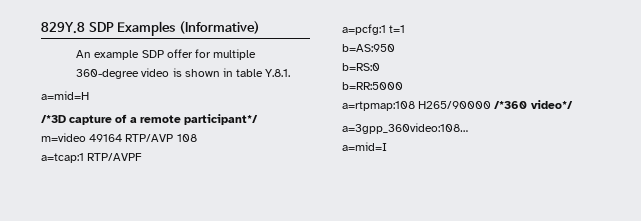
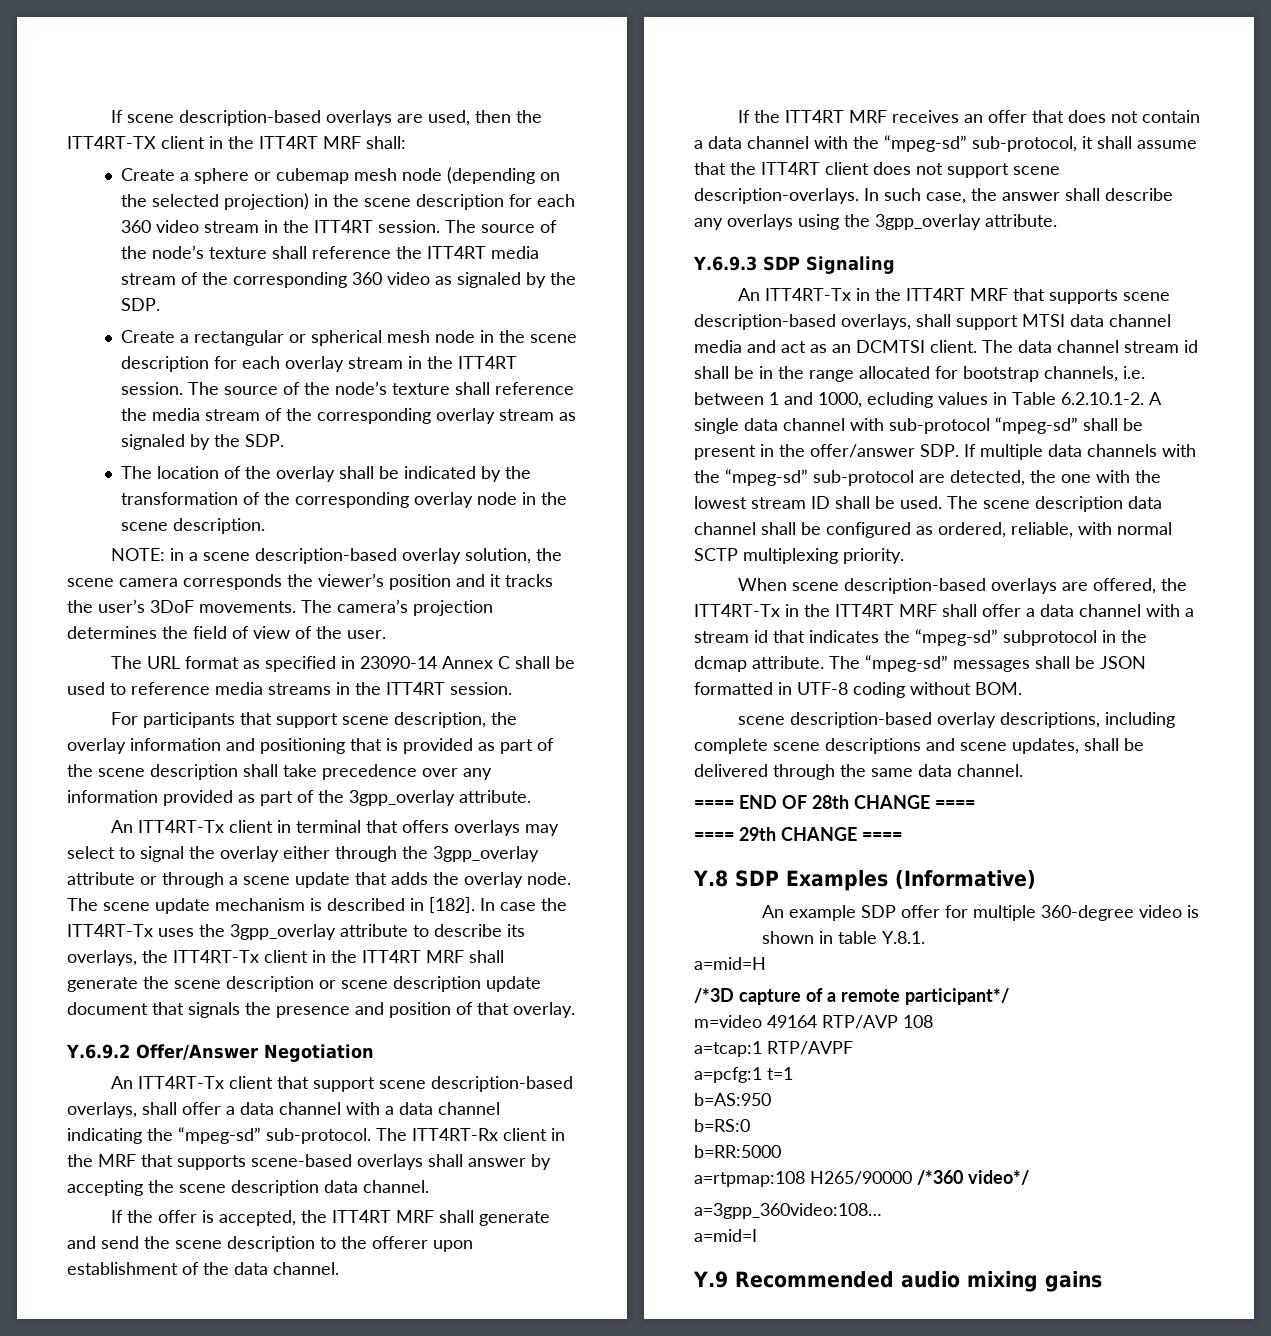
- 829Y.8 SDP Examples (Informative)
+ If scene description-based overlays are used, then the ITT4RT-TX client in the ITT4RT MRF shall:
+ Create a sphere or cubemap mesh node (depending on the selected projection) in the scene description for each 360 video stream in the ITT4RT session. The source of the node’s texture shall reference the ITT4RT media stream of the corresponding 360 video as signaled by the SDP.
+ Create a rectangular or spherical mesh node in the scene description for each overlay stream in the ITT4RT session. The source of the node’s texture shall reference the media stream of the corresponding overlay stream as signaled by the SDP.
+ The location of the overlay shall be indicated by the transformation of the corresponding overlay node in the scene description.
+ NOTE: in a scene description-based overlay solution, the scene camera corresponds the viewer’s position and it tracks the user’s 3DoF movements. The camera’s projection determines the field of view of the user.
+ The URL format as specified in 23090-14 Annex C shall be used to reference media streams in the ITT4RT session.
+ For participants that support scene description, the overlay information and positioning that is provided as part of the scene description shall take precedence over any information provided as part of the 3gpp_overlay attribute.
+ An ITT4RT-Tx client in terminal that offers overlays may select to signal the overlay either through the 3gpp_overlay attribute or through a scene update that adds the overlay node. The scene update mechanism is described in [182]. In case the ITT4RT-Tx uses the 3gpp_overlay attribute to describe its overlays, the ITT4RT-Tx client in the ITT4RT MRF shall generate the scene description or scene description update document that signals the presence and position of that overlay.
+ Y.6.9.2 Offer/Answer Negotiation
+ An ITT4RT-Tx client that support scene description-based overlays, shall offer a data channel with a data channel indicating the “mpeg-sd” sub-protocol. The ITT4RT-Rx client in the MRF that supports scene-based overlays shall answer by accepting the scene description data channel.
+ If the offer is accepted, the ITT4RT MRF shall generate and send the scene description to the offerer upon establishment of the data channel.
+ If the ITT4RT MRF receives an offer that does not contain a data channel with the “mpeg-sd” sub-protocol, it shall assume that the ITT4RT client does not support scene description-overlays. In such case, the answer shall describe any overlays using the 3gpp_overlay attribute.
+ Y.6.9.3 SDP Signaling
+ An ITT4RT-Tx in the ITT4RT MRF that supports scene description-based overlays, shall support MTSI data channel media and act as an DCMTSI client. The data channel stream id shall be in the range allocated for bootstrap channels, i.e. between 1 and 1000, ecluding values in Table 6.2.10.1-2. A single data channel with sub-protocol “mpeg-sd” shall be present in the offer/answer SDP. If multiple data channels with the “mpeg-sd” sub-protocol are detected, the one with the lowest stream ID shall be used. The scene description data channel shall be configured as ordered, reliable, with normal SCTP multiplexing priority.
+ When scene description-based overlays are offered, the ITT4RT-Tx in the ITT4RT MRF shall offer a data channel with a stream id that indicates the “mpeg-sd” subprotocol in the dcmap attribute. The “mpeg-sd” messages shall be JSON formatted in UTF-8 coding without BOM.
+ scene description-based overlay descriptions, including complete scene descriptions and scene updates, shall be delivered through the same data channel.
+ ==== END OF 28th CHANGE ====
+ ==== 29th CHANGE ====
+ Y.8 SDP Examples (Informative)
+ Y.9 Recommended audio mixing gains

